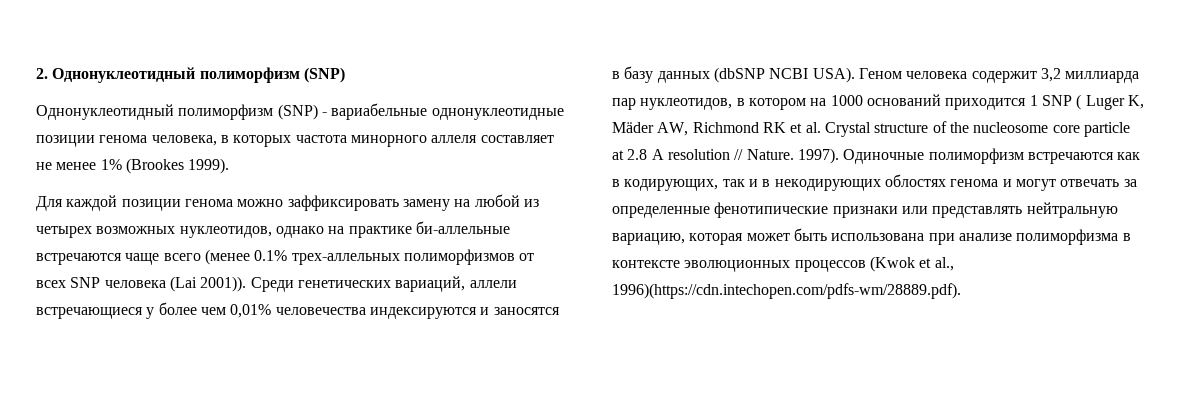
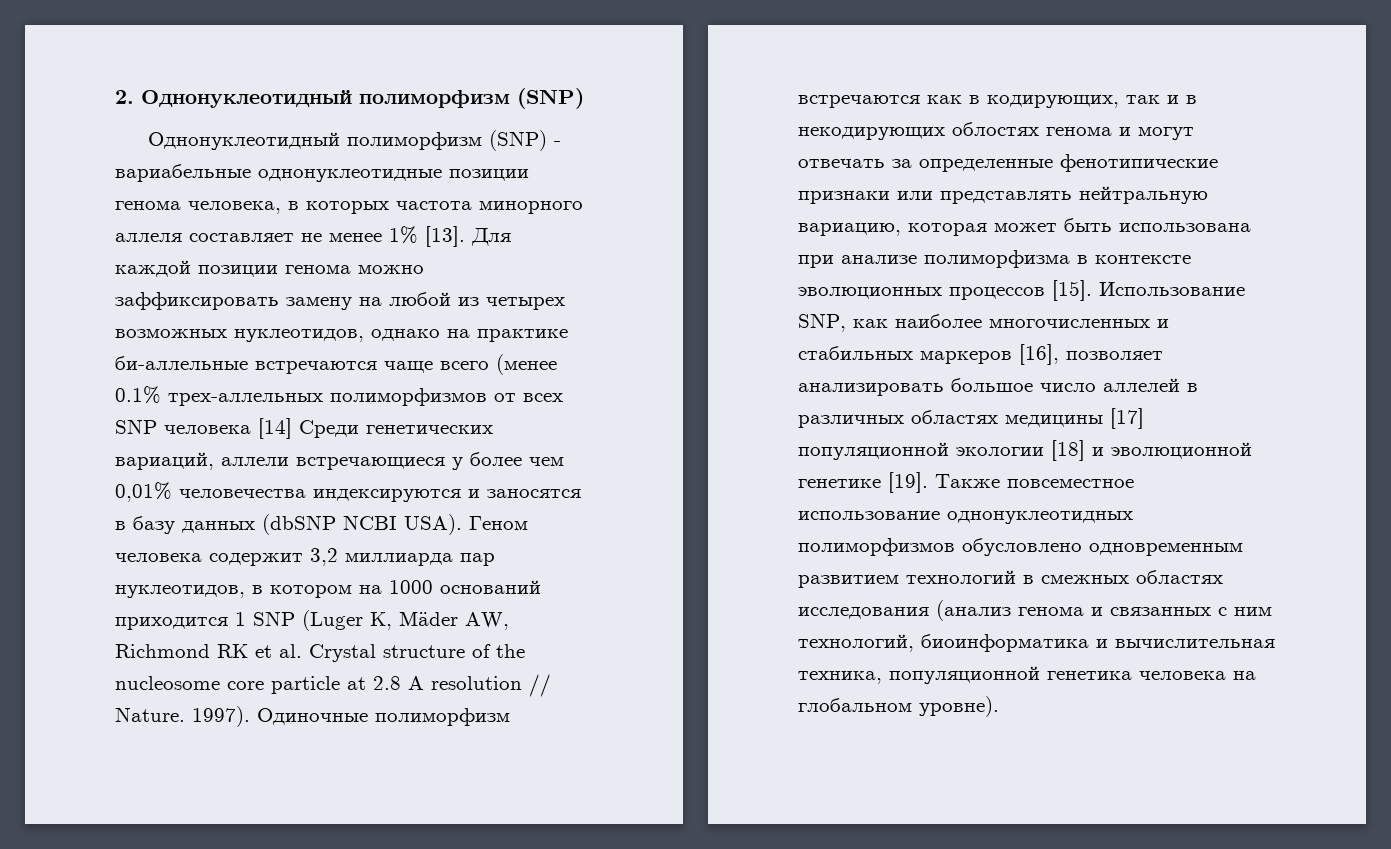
- Однонуклеотидный полиморфизм (SNP) - вариабельные однонуклеотидные позиции генома человека, в которых частота минорного аллеля составляет не менее 1% (Brookes 1999).
- Для каждой позиции генома можно заффиксировать замену на любой из четырех возможных нуклеотидов, однако на практике би-аллельные встречаются чаще всего (менее 0.1% трех-аллельных полиморфизмов от всех SNP человека (Lai 2001)). Среди генетических вариаций, аллели встречающиеся у более чем 0,01% человечества индексируются и заносятся в базу данных (dbSNP NCBI USA).
+ Однонуклеотидный полиморфизм (SNP) - вариабельные однонуклеотидные позиции генома человека, в которых частота минорного аллеля составляет не менее 1% [13]. Для каждой позиции генома можно заффиксировать замену на любой из четырех возможных нуклеотидов, однако на практике би-аллельные встречаются чаще всего (менее 0.1% трех-аллельных полиморфизмов от всех SNP человека [14] Среди генетических вариаций, аллели встречающиеся у более чем 0,01% человечества индексируются и заносятся в базу данных (dbSNP NCBI USA).
- Геном человека содержит 3,2 миллиарда пар нуклеотидов, в котором на 1000 оснований приходится 1 SNP ( Luger K, Mäder AW, Richmond RK et al. Crystal structure of the nucleosome core particle at 2.8 A resolution // Nature.
+ Геном человека содержит 3,2 миллиарда пар нуклеотидов, в котором на 1000 оснований приходится 1 SNP (Luger K, Mäder AW, Richmond RK et al. Crystal structure of the nucleosome core particle at 2.8 A resolution // Nature.
- Одиночные полиморфизм встречаются как в кодирующих, так и в некодирующих облостях генома и могут отвечать за определенные фенотипические признаки или представлять нейтральную вариацию, которая может быть использована при анализе полиморфизма в контексте эволюционных процессов (Kwok et al., 1996)(https://cdn.intechopen.com/pdfs-wm/28889.pdf).
+ Одиночные полиморфизм встречаются как в кодирующих, так и в некодирующих облостях генома и могут отвечать за определенные фенотипические признаки или представлять нейтральную вариацию, которая может быть использована при анализе полиморфизма в контексте эволюционных процессов [15]. Использование SNP, как наиболее многочисленных и стабильных маркеров [16], позволяет анализировать большое число аллелей в различных областях медицины [17] популяционной экологии [18] и эволюционной генетике [19]. Также повсеместное использование однонуклеотидных полиморфизмов обусловлено одновременным развитием технологий в смежных областях исследования (анализ генома и связанных с ним технологий, биоинформатика и вычислительная техника, популяционной генетика человека на глобальном уровне).

